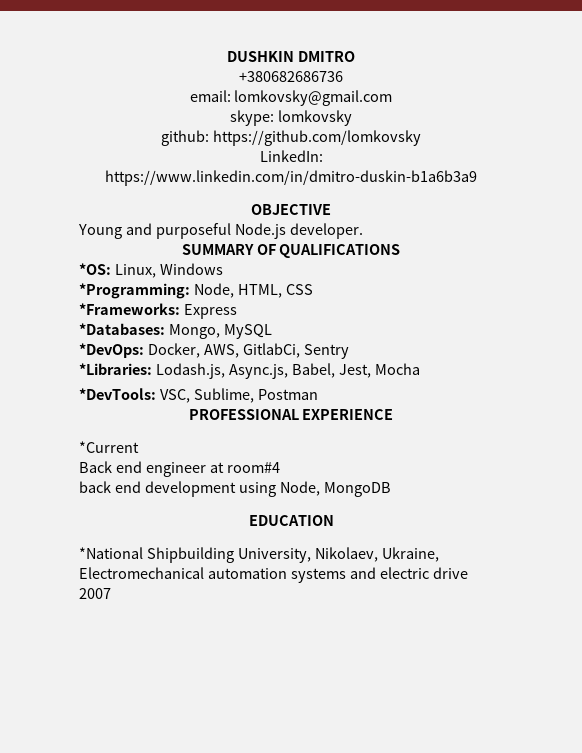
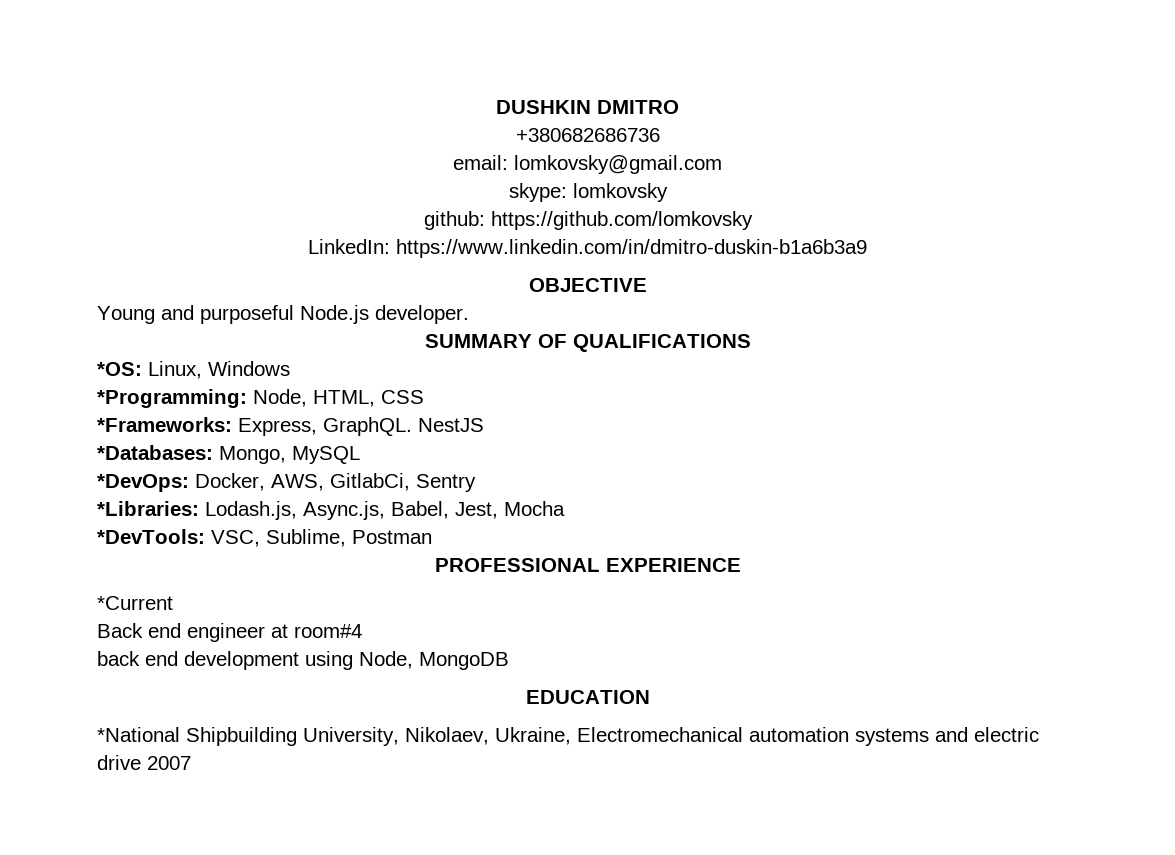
- *Frameworks: Express
+ *Frameworks: Express, GraphQL. NestJS

